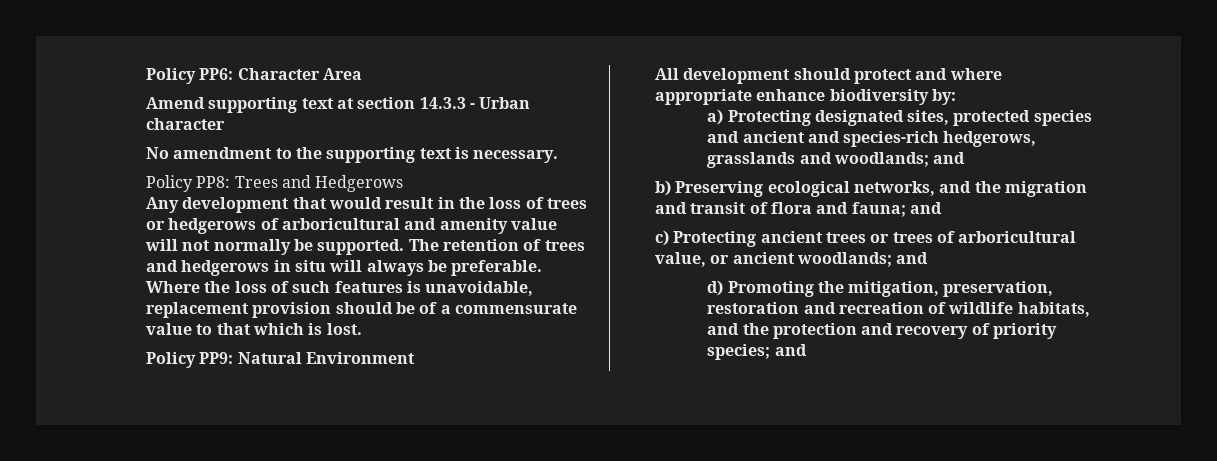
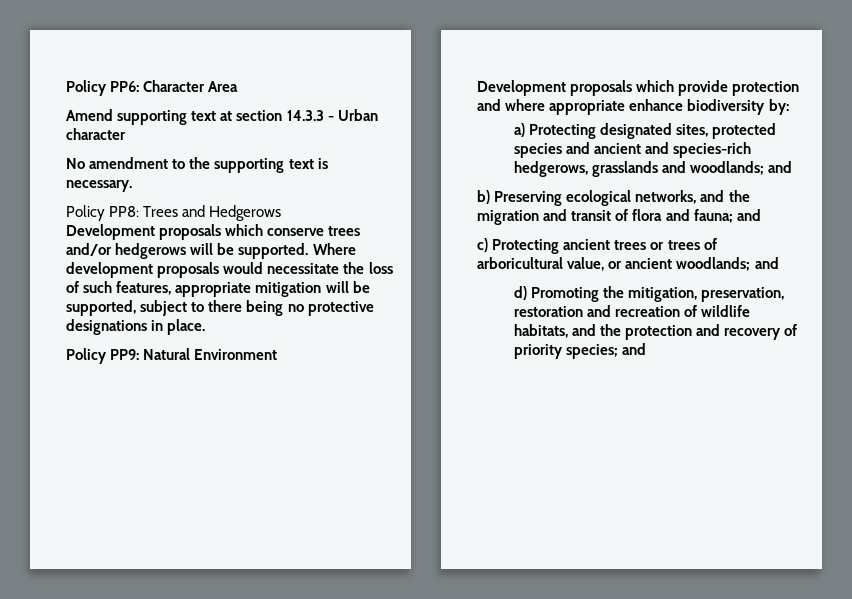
- Any development that would result in the loss of trees or hedgerows of arboricultural and amenity value will not normally be supported. The retention of trees and hedgerows in situ will always be preferable. Where the loss of such features is unavoidable, replacement provision should be of a commensurate value to that which is lost.
+ Development proposals which conserve trees and/or hedgerows will be supported. Where development proposals would necessitate the loss of such features, appropriate mitigation will be supported, subject to there being no protective designations in place.
- All development should protect and where appropriate enhance biodiversity by:
+ Development proposals which provide protection and where appropriate enhance biodiversity by:

